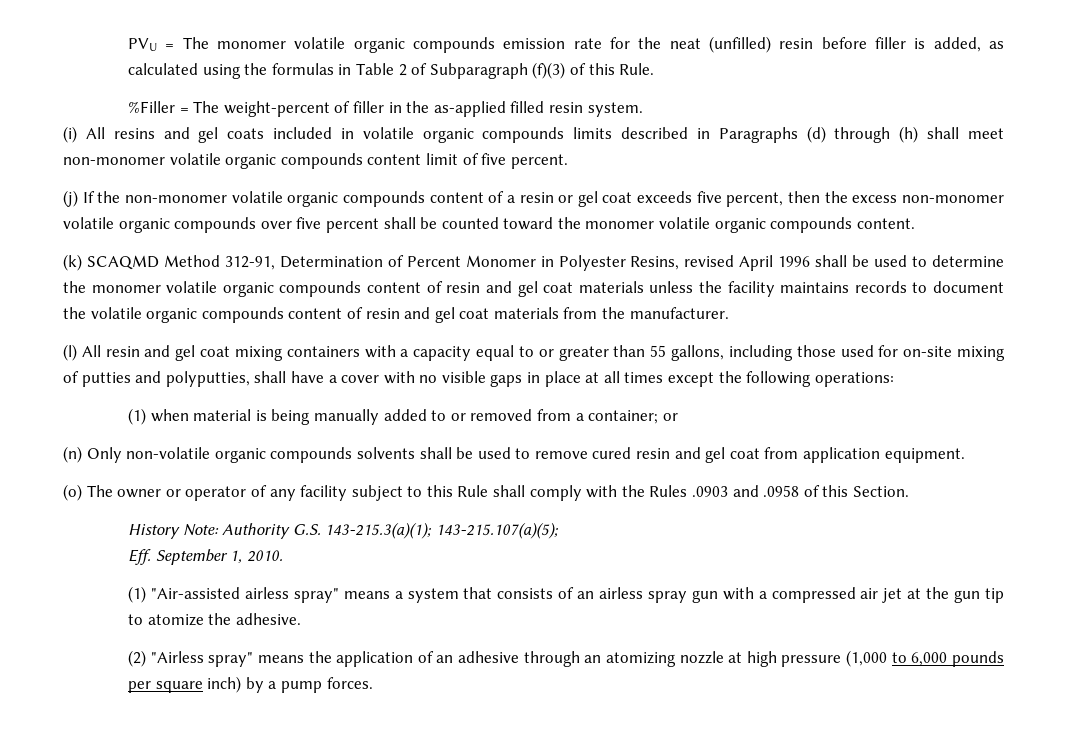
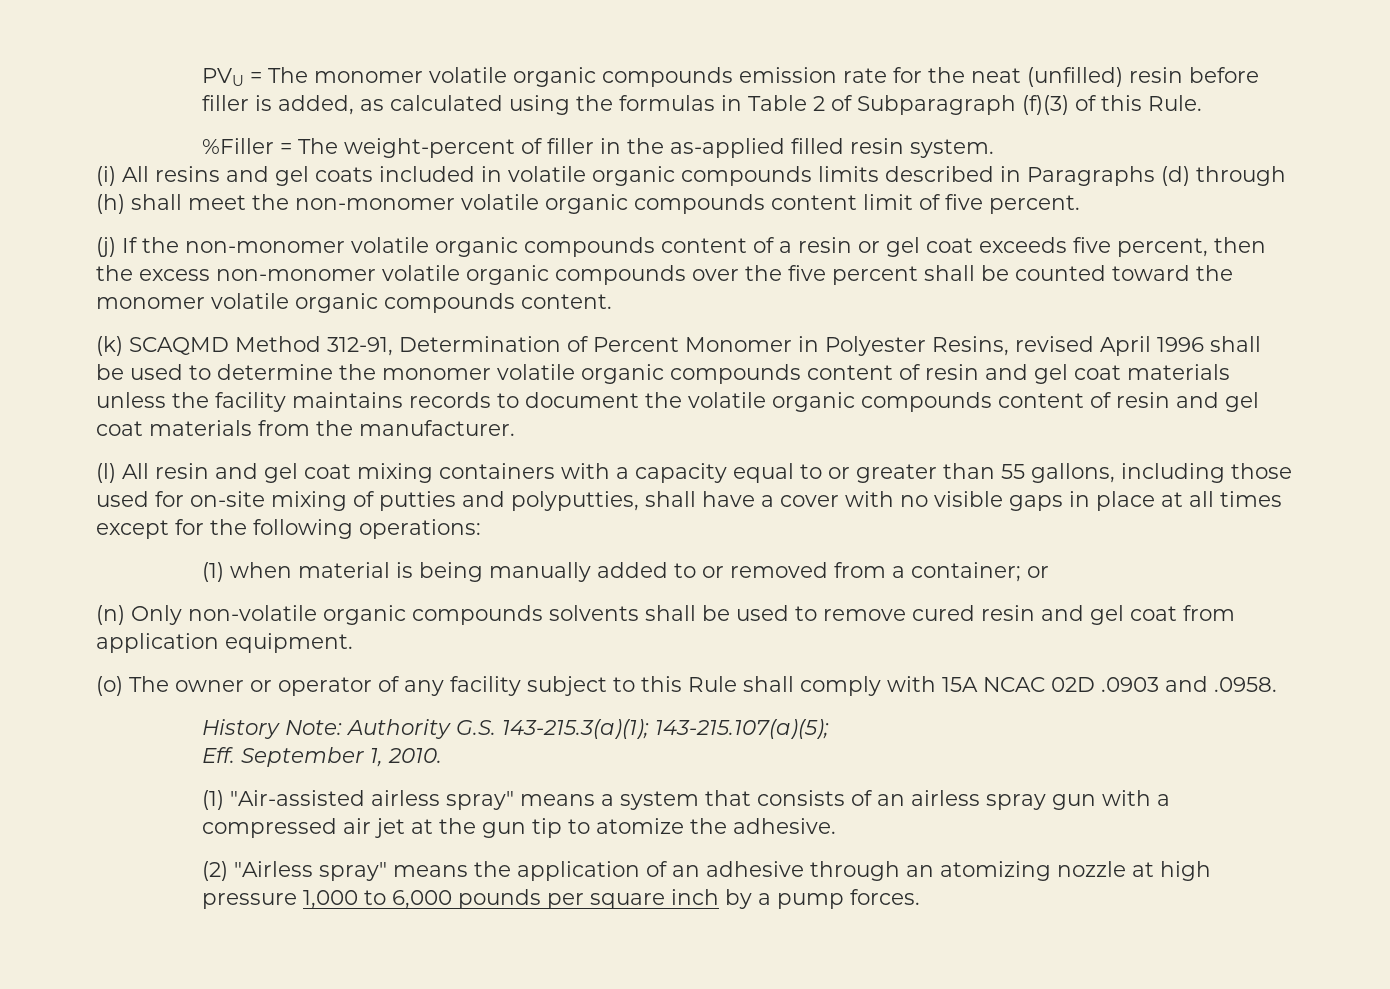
- (i) All resins and gel coats included in volatile organic compounds limits described in Paragraphs (d) through (h) shall meet non-monomer volatile organic compounds content limit of five percent.
+ (i) All resins and gel coats included in volatile organic compounds limits described in Paragraphs (d) through (h) shall meet the non-monomer volatile organic compounds content limit of five percent.
- (j) If the non-monomer volatile organic compounds content of a resin or gel coat exceeds five percent, then the excess non-monomer volatile organic compounds over five percent shall be counted toward the monomer volatile organic compounds content.
+ (j) If the non-monomer volatile organic compounds content of a resin or gel coat exceeds five percent, then the excess non-monomer volatile organic compounds over the five percent shall be counted toward the monomer volatile organic compounds content.
- (l) All resin and gel coat mixing containers with a capacity equal to or greater than 55 gallons, including those used for on-site mixing of putties and polyputties, shall have a cover with no visible gaps in place at all times except the following operations:
+ (l) All resin and gel coat mixing containers with a capacity equal to or greater than 55 gallons, including those used for on-site mixing of putties and polyputties, shall have a cover with no visible gaps in place at all times except for the following operations:
- (o) The owner or operator of any facility subject to this Rule shall comply with the Rules .0903 and .0958 of this Section.
+ (o) The owner or operator of any facility subject to this Rule shall comply with 15A NCAC 02D .0903 and .0958.
- (2) "Airless spray" means the application of an adhesive through an atomizing nozzle at high pressure (1,000 to 6,000 pounds per square inch) by a pump forces.
+ (2) "Airless spray" means the application of an adhesive through an atomizing nozzle at high pressure 1,000 to 6,000 pounds per square inch by a pump forces.

